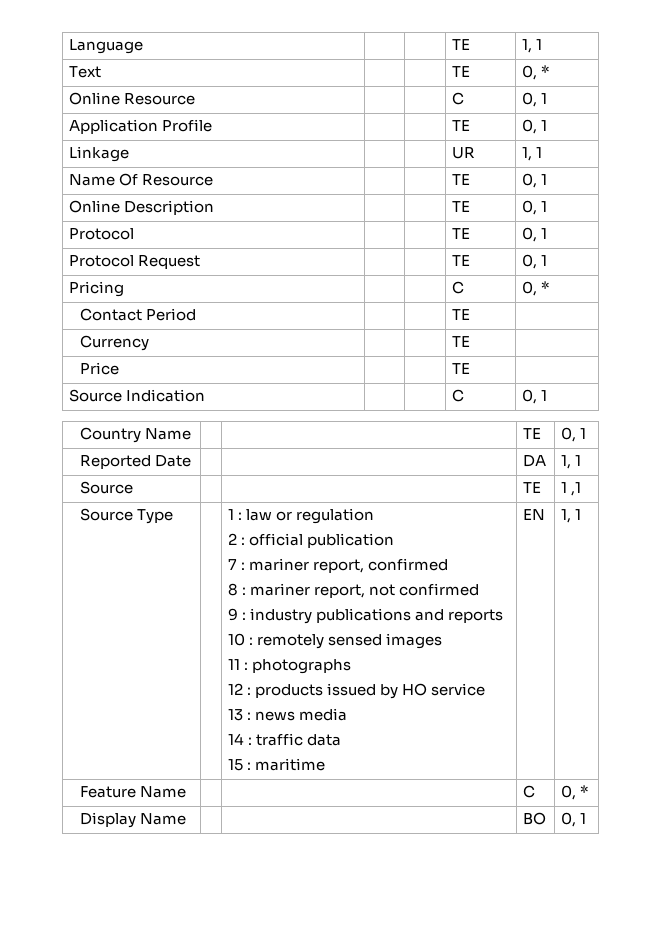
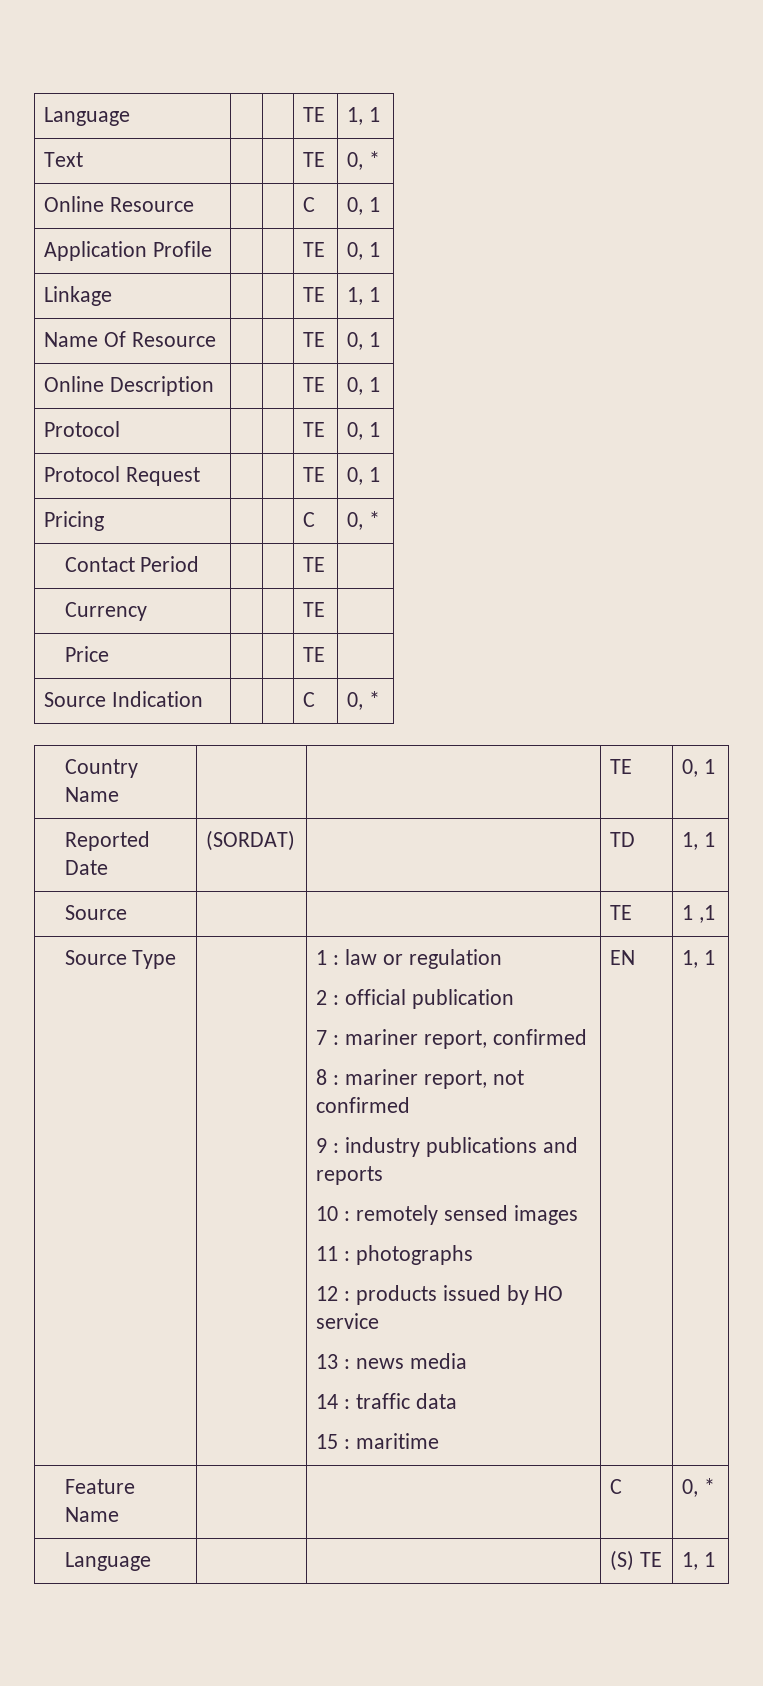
- Linkage | | | UR | 1, 1
+ Linkage | | | TE | 1, 1
- Source Indication | | | C | 0, 1
+ Source Indication | | | C | 0, *
- Reported Date | | | DA | 1, 1
+ Reported Date | (SORDAT) | | TD | 1, 1
- Display Name | | | BO | 0, 1
+ Language | | | (S) TE | 1, 1

